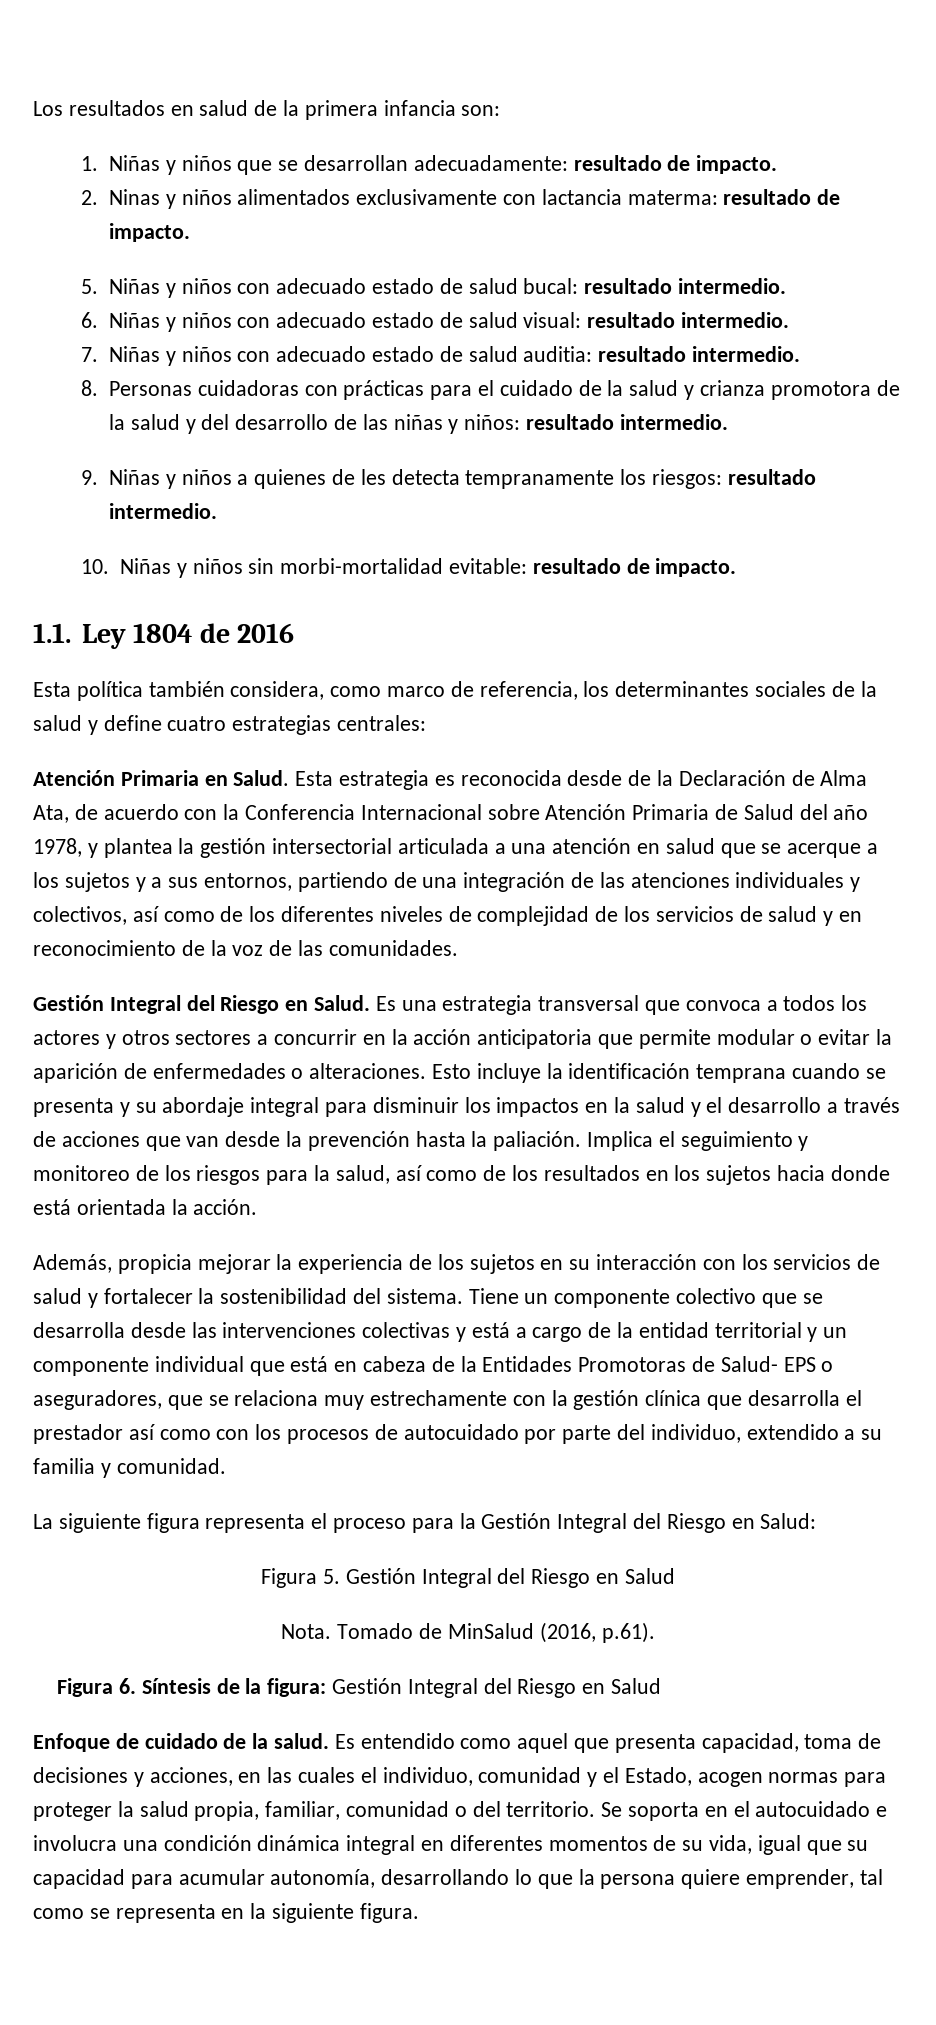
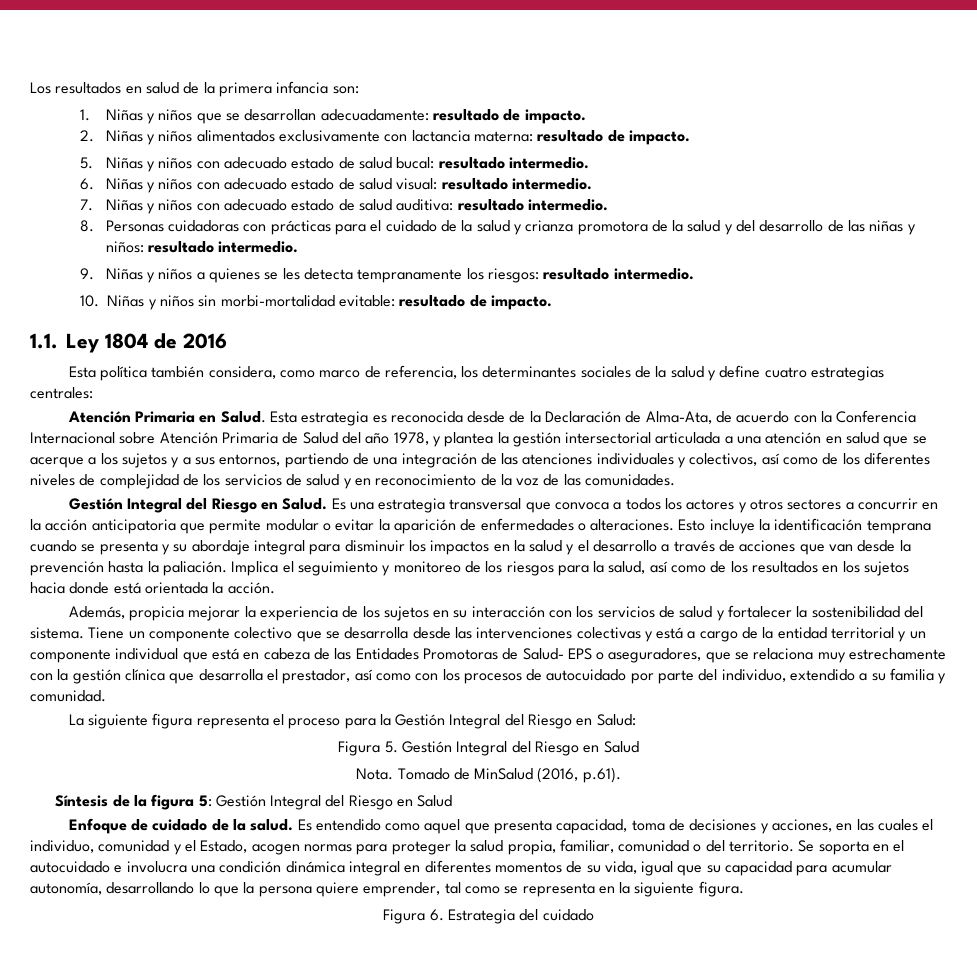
- 2. Ninas y niños alimentados exclusivamente con lactancia materma: resultado de impacto.
+ 2. Niñas y niños alimentados exclusivamente con lactancia materna: resultado de impacto.
- 7. Niñas y niños con adecuado estado de salud auditia: resultado intermedio.
+ 7. Niñas y niños con adecuado estado de salud auditiva: resultado intermedio.
- 9. Niñas y niños a quienes de les detecta tempranamente los riesgos: resultado intermedio.
+ 9. Niñas y niños a quienes se les detecta tempranamente los riesgos: resultado intermedio.
- Esta estrategia es reconocida desde de la Declaración de Alma Ata, de acuerdo con la Conferencia Internacional sobre Atención Primaria de Salud del año 1978, y plantea la gestión intersectorial articulada a una atención en salud que se acerque a los sujetos y a sus entornos, partiendo de una integración de las atenciones individuales y colectivos, así como de los diferentes niveles de complejidad de los servicios de salud y en reconocimiento de la voz de las comunidades.
+ Esta estrategia es reconocida desde de la Declaración de Alma-Ata, de acuerdo con la Conferencia Internacional sobre Atención Primaria de Salud del año 1978, y plantea la gestión intersectorial articulada a una atención en salud que se acerque a los sujetos y a sus entornos, partiendo de una integración de las atenciones individuales y colectivos, así como de los diferentes niveles de complejidad de los servicios de salud y en reconocimiento de la voz de las comunidades.
- Tiene un componente colectivo que se desarrolla desde las intervenciones colectivas y está a cargo de la entidad territorial y un componente individual que está en cabeza de la Entidades Promotoras de Salud- EPS o aseguradores, que se relaciona muy estrechamente con la gestión clínica que desarrolla el prestador así como con los procesos de autocuidado por parte del individuo, extendido a su familia y comunidad.
+ Tiene un componente colectivo que se desarrolla desde las intervenciones colectivas y está a cargo de la entidad territorial y un componente individual que está en cabeza de las Entidades Promotoras de Salud- EPS o aseguradores, que se relaciona muy estrechamente con la gestión clínica que desarrolla el prestador, así como con los procesos de autocuidado por parte del individuo, extendido a su familia y comunidad.
- Figura 6. Síntesis de la figura: Gestión Integral del Riesgo en Salud
+ Síntesis de la figura 5: Gestión Integral del Riesgo en Salud
+ Figura 6. Estrategia del cuidado

